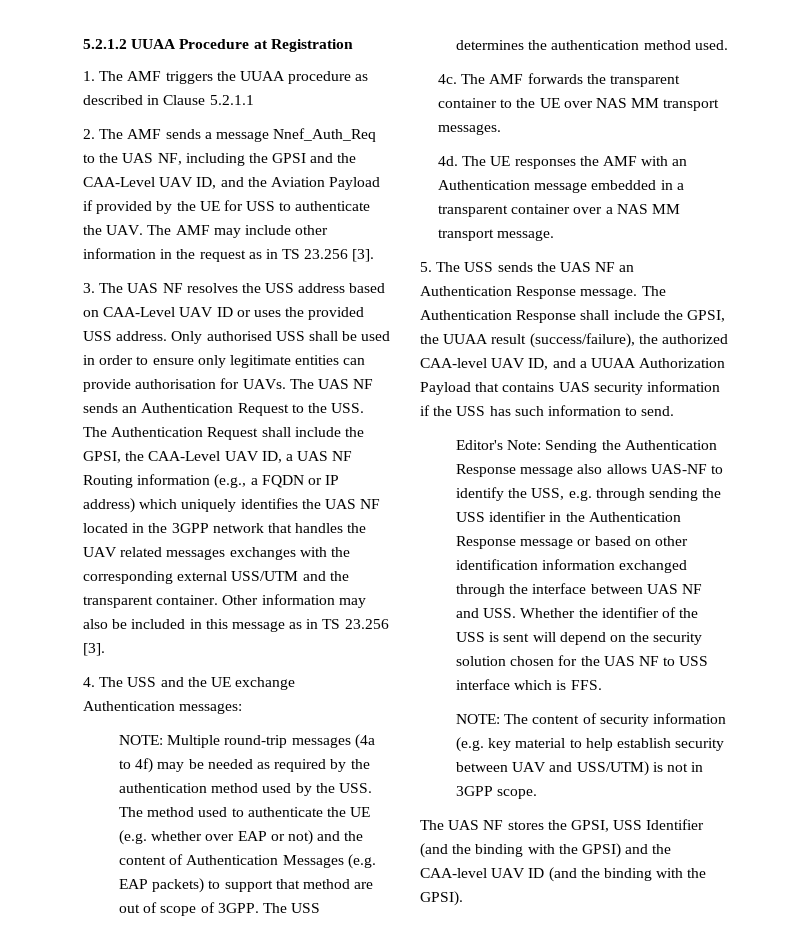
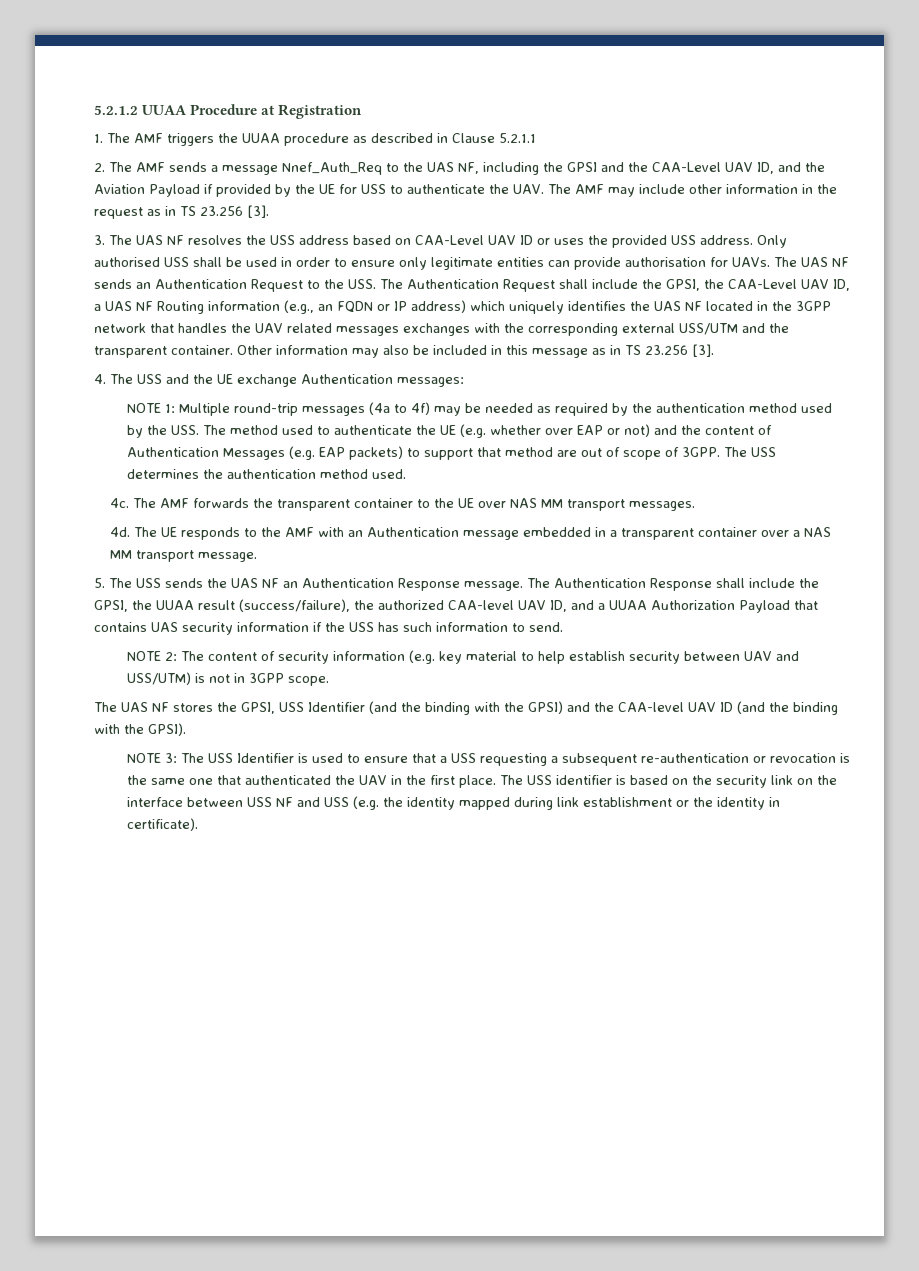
- The UAS NF sends an Authentication Request to the USS. The Authentication Request shall include the GPSI, the CAA-Level UAV ID, a UAS NF Routing information (e.g., a FQDN or IP address) which uniquely identifies the UAS NF located in the 3GPP network that handles the UAV related messages exchanges with the corresponding external USS/UTM and the transparent container.
+ The UAS NF sends an Authentication Request to the USS. The Authentication Request shall include the GPSI, the CAA-Level UAV ID, a UAS NF Routing information (e.g., an FQDN or IP address) which uniquely identifies the UAS NF located in the 3GPP network that handles the UAV related messages exchanges with the corresponding external USS/UTM and the transparent container.
- NOTE: Multiple round-trip messages (4a to 4f) may be needed as required by the authentication method used by the USS. The method used to authenticate the UE (e.g. whether over EAP or not) and the content of Authentication Messages (e.g. EAP packets) to support that method are out of scope of 3GPP.
+ NOTE 1: Multiple round-trip messages (4a to 4f) may be needed as required by the authentication method used by the USS. The method used to authenticate the UE (e.g. whether over EAP or not) and the content of Authentication Messages (e.g. EAP packets) to support that method are out of scope of 3GPP.
- The UE responses the AMF with an Authentication message embedded in a transparent container over a NAS MM transport message.
+ The UE responds to the AMF with an Authentication message embedded in a transparent container over a NAS MM transport message.
- Editor's Note: Sending the Authentication Response message also allows UAS-NF to identify the USS, e.g. through sending the USS identifier in the Authentication Response message or based on other identification information exchanged through the interface between UAS NF and USS. Whether the identifier of the USS is sent will depend on the security solution chosen for the UAS NF to USS interface which is FFS.
- NOTE: The content of security information (e.g. key material to help establish security between UAV and USS/UTM) is not in 3GPP scope.
+ NOTE 2: The content of security information (e.g. key material to help establish security between UAV and USS/UTM) is not in 3GPP scope.
+ NOTE 3: The USS Identifier is used to ensure that a USS requesting a subsequent re-authentication or revocation is the same one that authenticated the UAV in the first place. The USS identifier is based on the security link on the interface between USS NF and USS (e.g. the identity mapped during link establishment or the identity in certificate).

